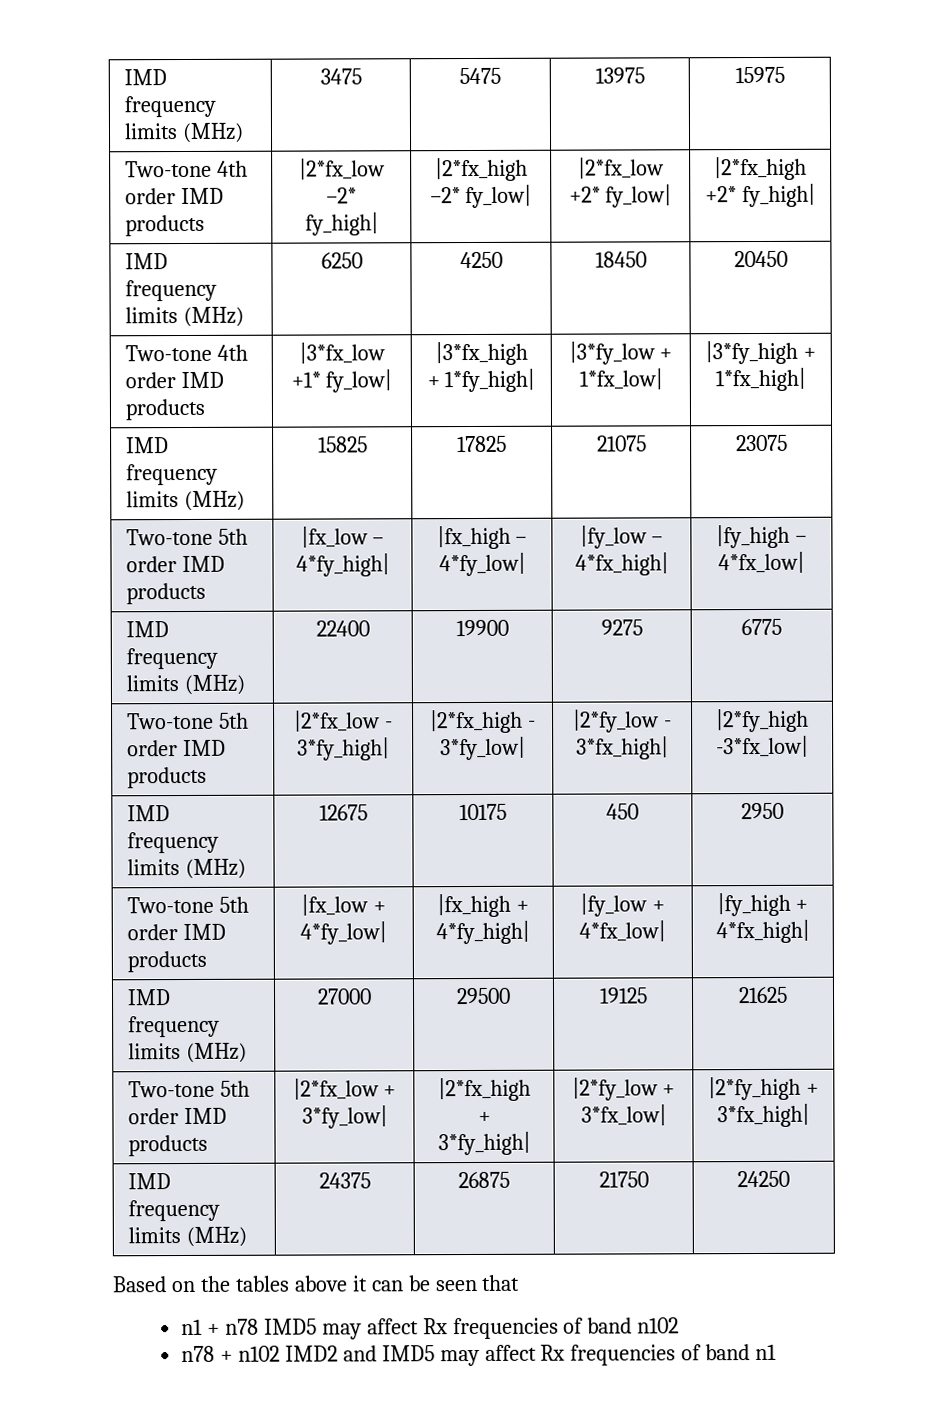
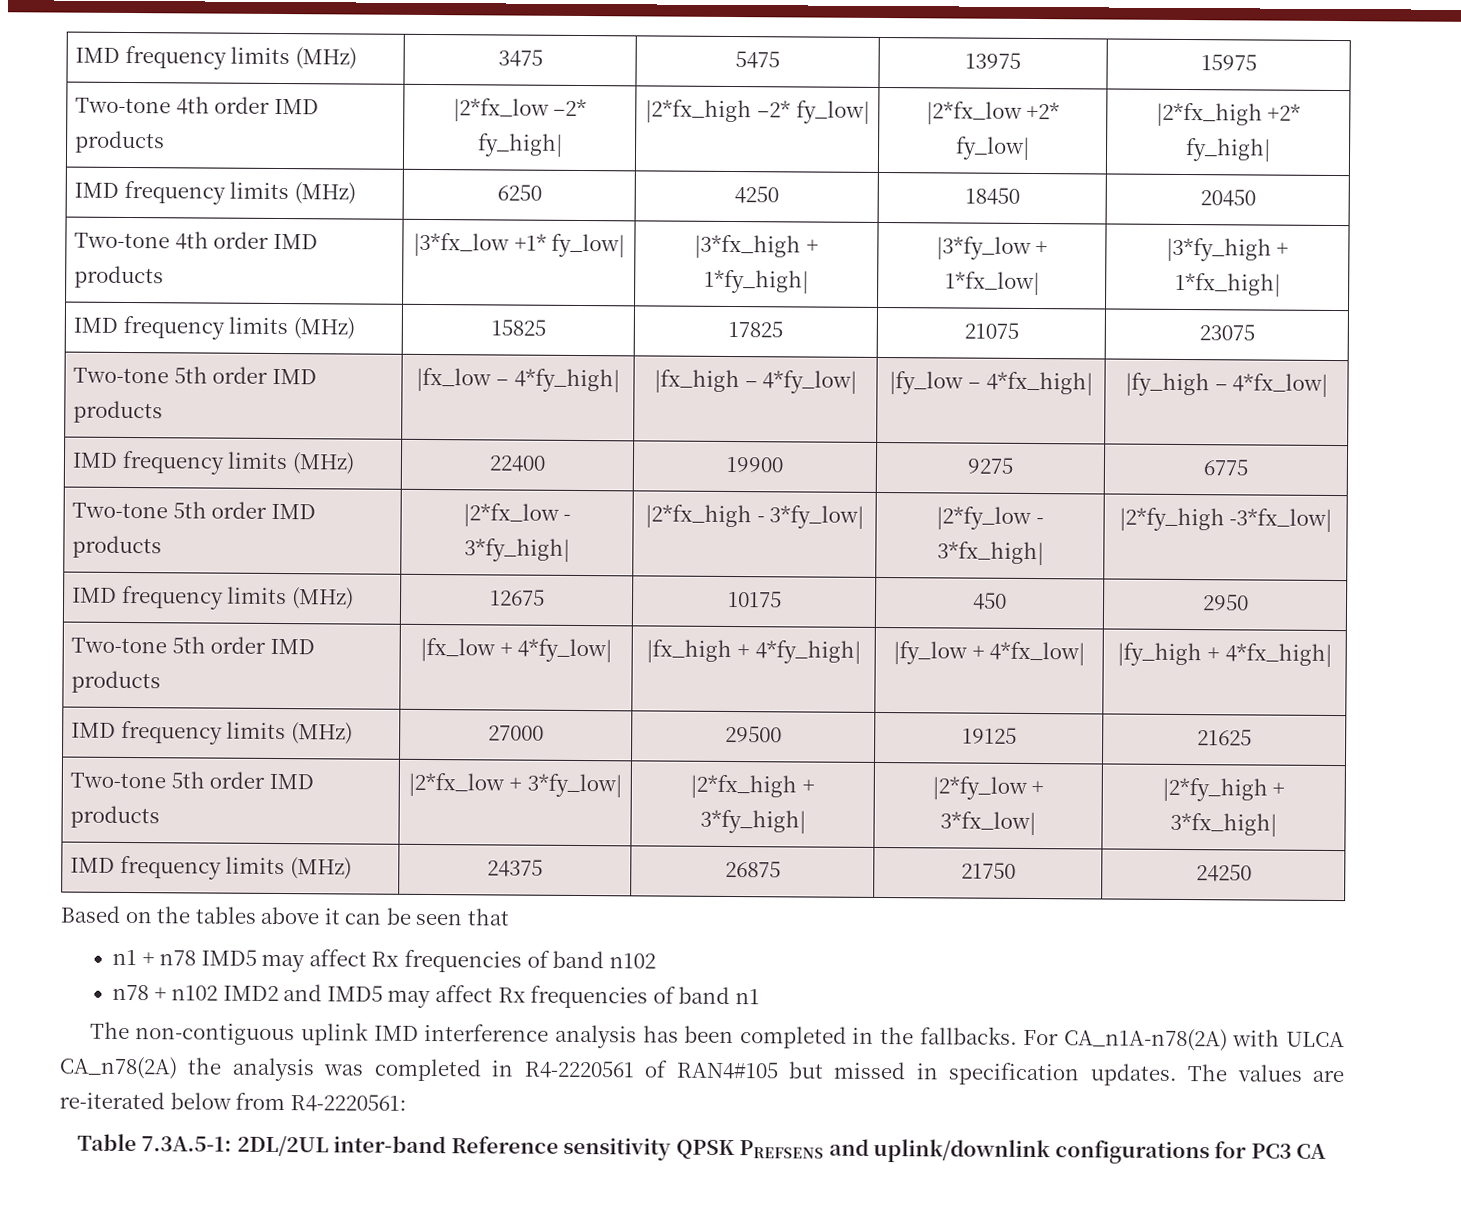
+ The non-contiguous uplink IMD interference analysis has been completed in the fallbacks. For CA_n1A-n78(2A) with ULCA CA_n78(2A) the analysis was completed in R4-2220561 of RAN4#105 but missed in specification updates. The values are re-iterated below from R4-2220561:
+ Table 7.3A.5-1: 2DL/2UL inter-band Reference sensitivity QPSK PREFSENS and uplink/downlink configurations for PC3 CA

